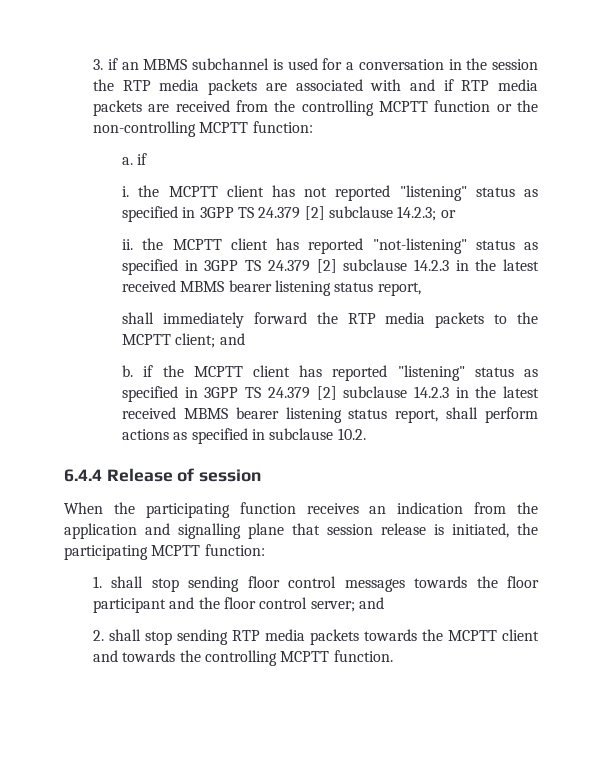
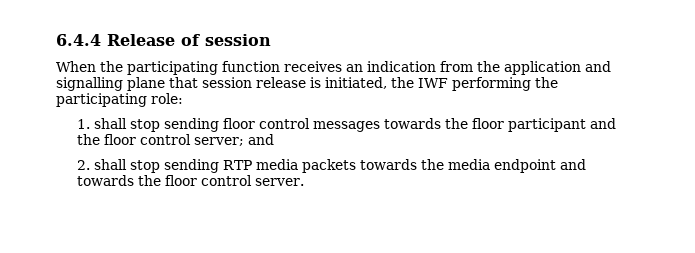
- 3. if an MBMS subchannel is used for a conversation in the session the RTP media packets are associated with and if RTP media packets are received from the controlling MCPTT function or the non-controlling MCPTT function:
- a. if
- i. the MCPTT client has not reported "listening" status as specified in 3GPP TS 24.379 [2] subclause 14.2.3; or
- ii. the MCPTT client has reported "not-listening" status as specified in 3GPP TS 24.379 [2] subclause 14.2.3 in the latest received MBMS bearer listening status report,
- shall immediately forward the RTP media packets to the MCPTT client; and
- b. if the MCPTT client has reported "listening" status as specified in 3GPP TS 24.379 [2] subclause 14.2.3 in the latest received MBMS bearer listening status report, shall perform actions as specified in subclause 10.2.
- When the participating function receives an indication from the application and signalling plane that session release is initiated, the participating MCPTT function:
+ When the participating function receives an indication from the application and signalling plane that session release is initiated, the IWF performing the participating role:
- 2. shall stop sending RTP media packets towards the MCPTT client and towards the controlling MCPTT function.
+ 2. shall stop sending RTP media packets towards the media endpoint and towards the floor control server.

